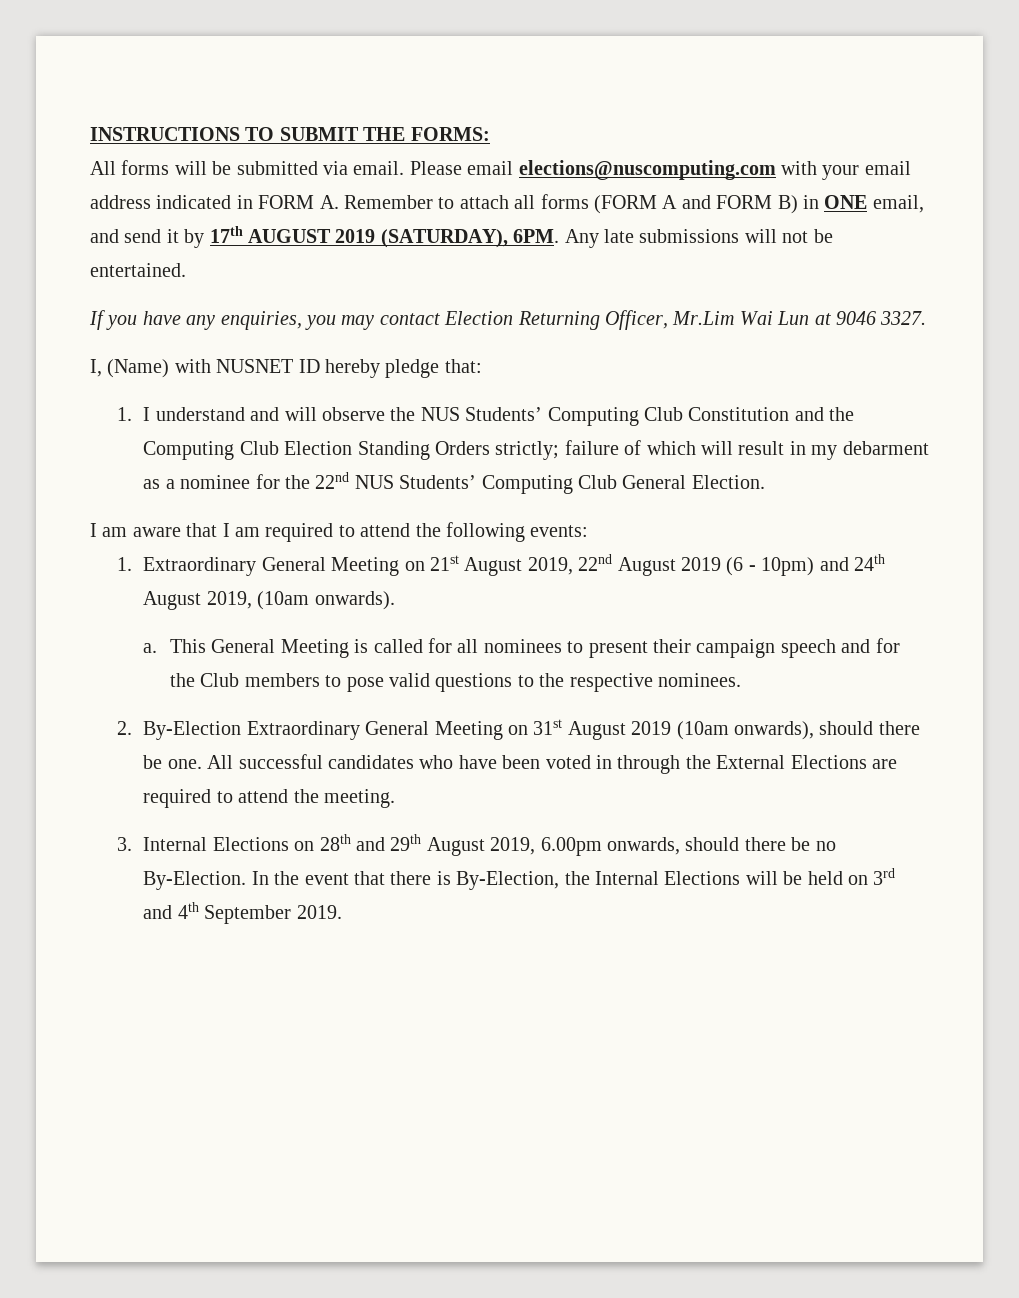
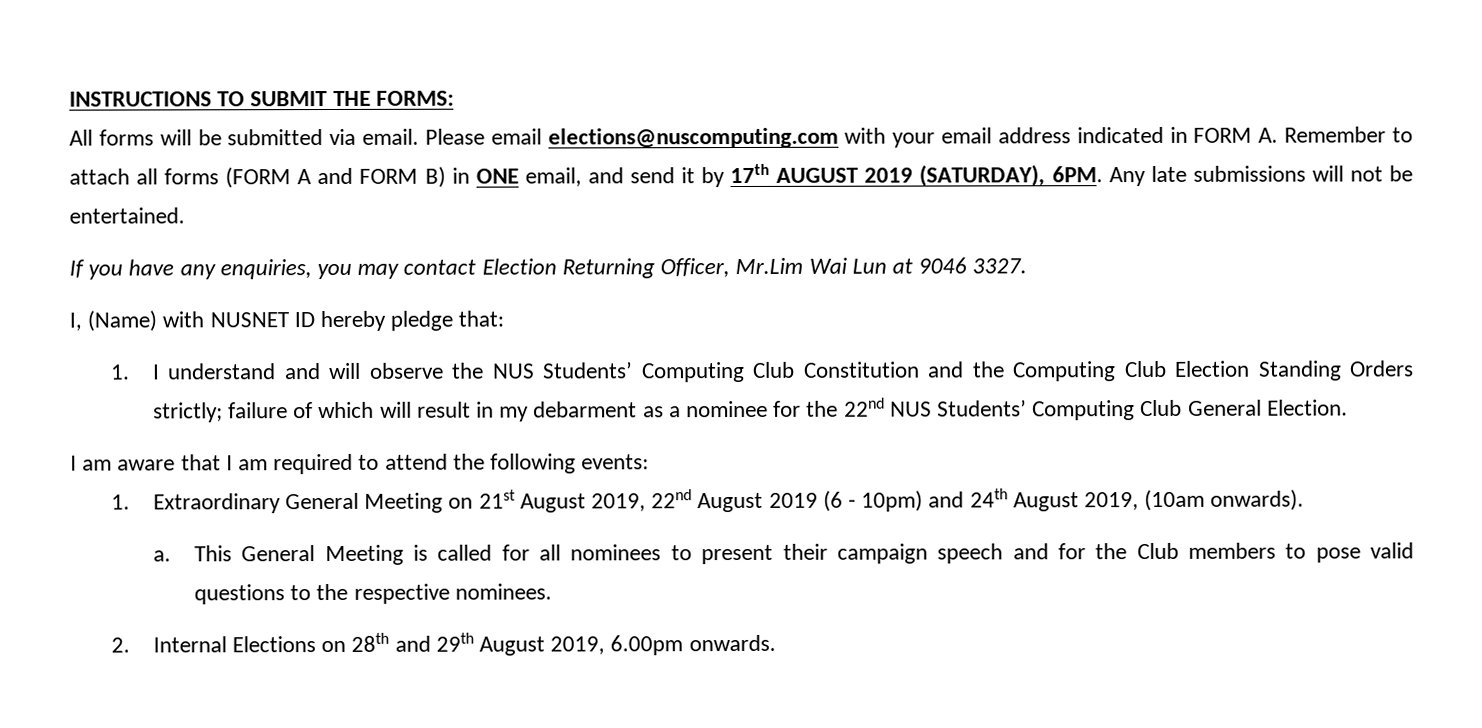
- 2. By-Election Extraordinary General Meeting on 31st August 2019 (10am onwards), should there be one. All successful candidates who have been voted in through the External Elections are required to attend the meeting.
- 3. Internal Elections on 28th and 29th August 2019, 6.00pm onwards, should there be no By-Election. In the event that there is By-Election, the Internal Elections will be held on 3rd and 4th September 2019.
+ 2. Internal Elections on 28th and 29th August 2019, 6.00pm onwards.

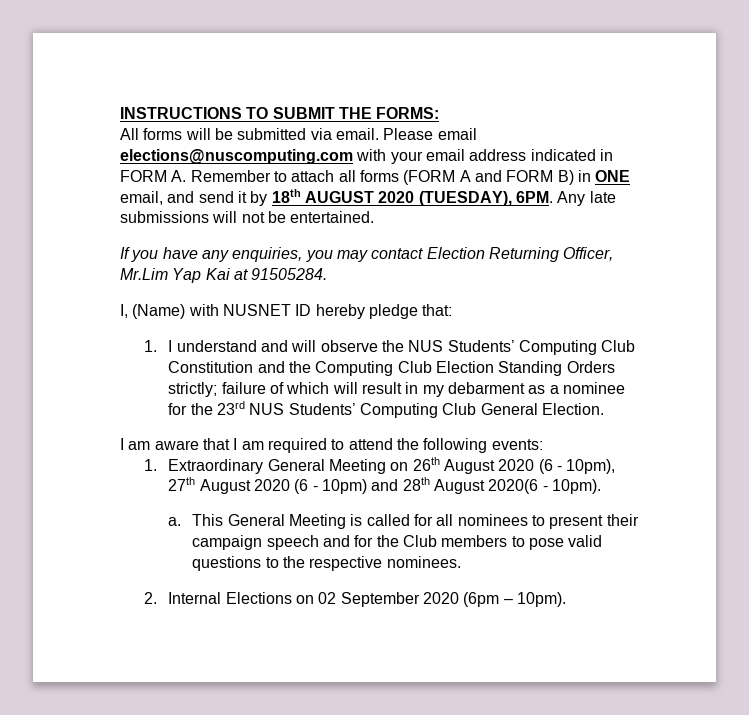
- Please email elections@nuscomputing.com with your email address indicated in FORM A. Remember to attach all forms (FORM A and FORM B) in ONE email, and send it by 17th AUGUST 2019 (SATURDAY), 6PM.
+ Please email elections@nuscomputing.com with your email address indicated in FORM A. Remember to attach all forms (FORM A and FORM B) in ONE email, and send it by 18th AUGUST 2020 (TUESDAY), 6PM.
- If you have any enquiries, you may contact Election Returning Officer, Mr.Lim Wai Lun at 9046 3327.
+ If you have any enquiries, you may contact Election Returning Officer, Mr.Lim Yap Kai at 91505284.
- 1. I understand and will observe the NUS Students’ Computing Club Constitution and the Computing Club Election Standing Orders strictly; failure of which will result in my debarment as a nominee for the 22nd NUS Students’ Computing Club General Election.
+ 1. I understand and will observe the NUS Students’ Computing Club Constitution and the Computing Club Election Standing Orders strictly; failure of which will result in my debarment as a nominee for the 23rd NUS Students’ Computing Club General Election.
- 1. Extraordinary General Meeting on 21st August 2019, 22nd August 2019 (6 - 10pm) and 24th August 2019, (10am onwards).
+ 1. Extraordinary General Meeting on 26th August 2020 (6 - 10pm), 27th August 2020 (6 - 10pm) and 28th August 2020(6 - 10pm).
- 2. Internal Elections on 28th and 29th August 2019, 6.00pm onwards.
+ 2. Internal Elections on 02 September 2020 (6pm – 10pm).

